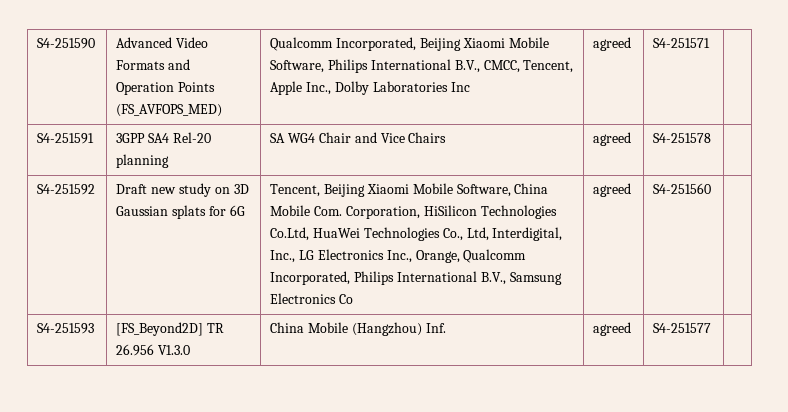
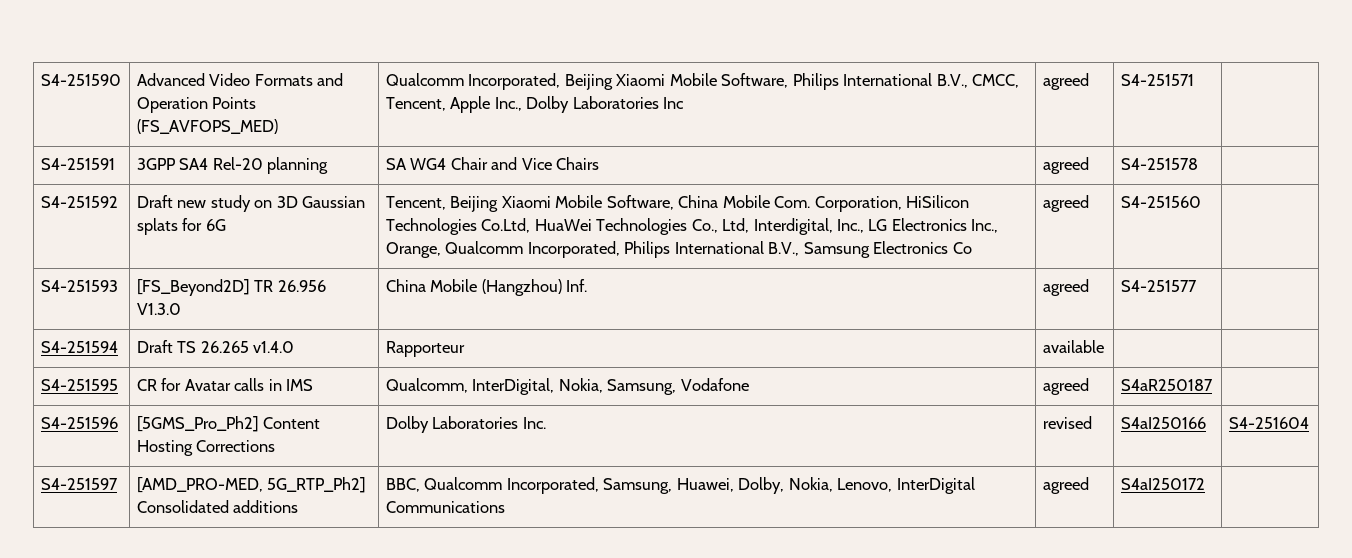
+ S4-251594 | Draft TS 26.265 v1.4.0 | Rapporteur | available | |
+ S4-251595 | CR for Avatar calls in IMS | Qualcomm, InterDigital, Nokia, Samsung, Vodafone | agreed | S4aR250187 |
+ S4-251596 | [5GMS_Pro_Ph2] Content Hosting Corrections | Dolby Laboratories Inc. | revised | S4aI250166 | S4-251604
+ S4-251597 | [AMD_PRO-MED, 5G_RTP_Ph2] Consolidated additions | BBC, Qualcomm Incorporated, Samsung, Huawei, Dolby, Nokia, Lenovo, InterDigital Communications | agreed | S4aI250172 |

